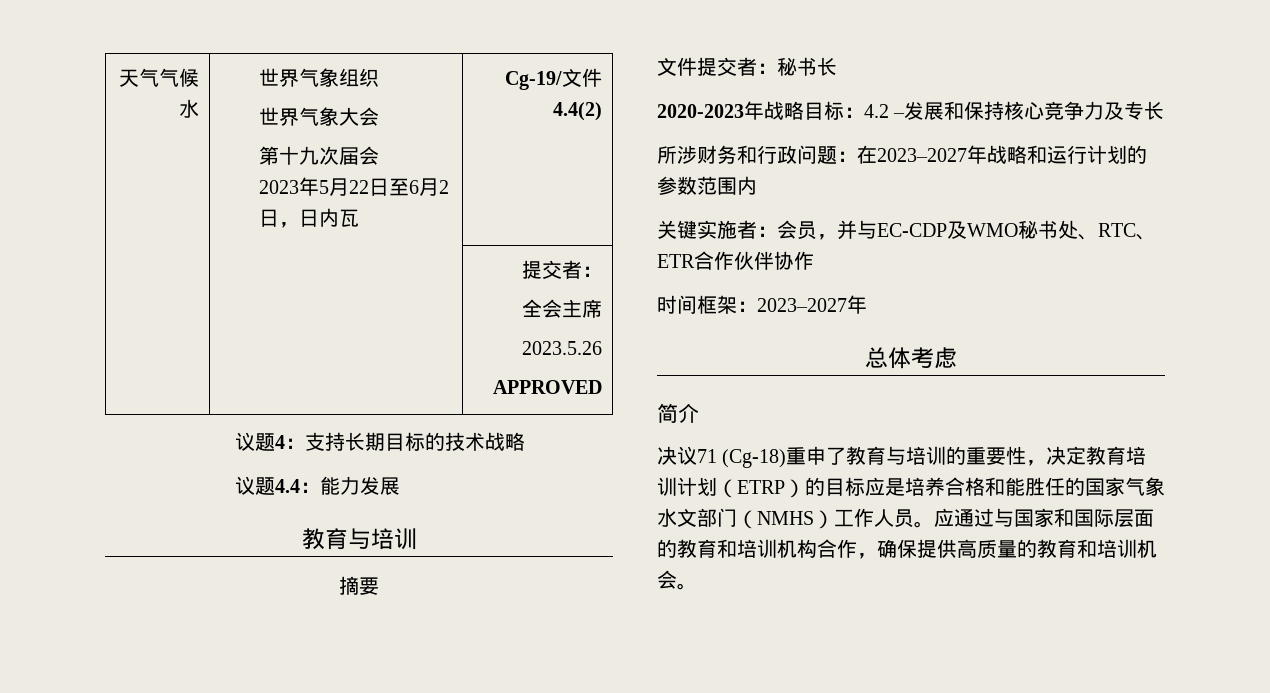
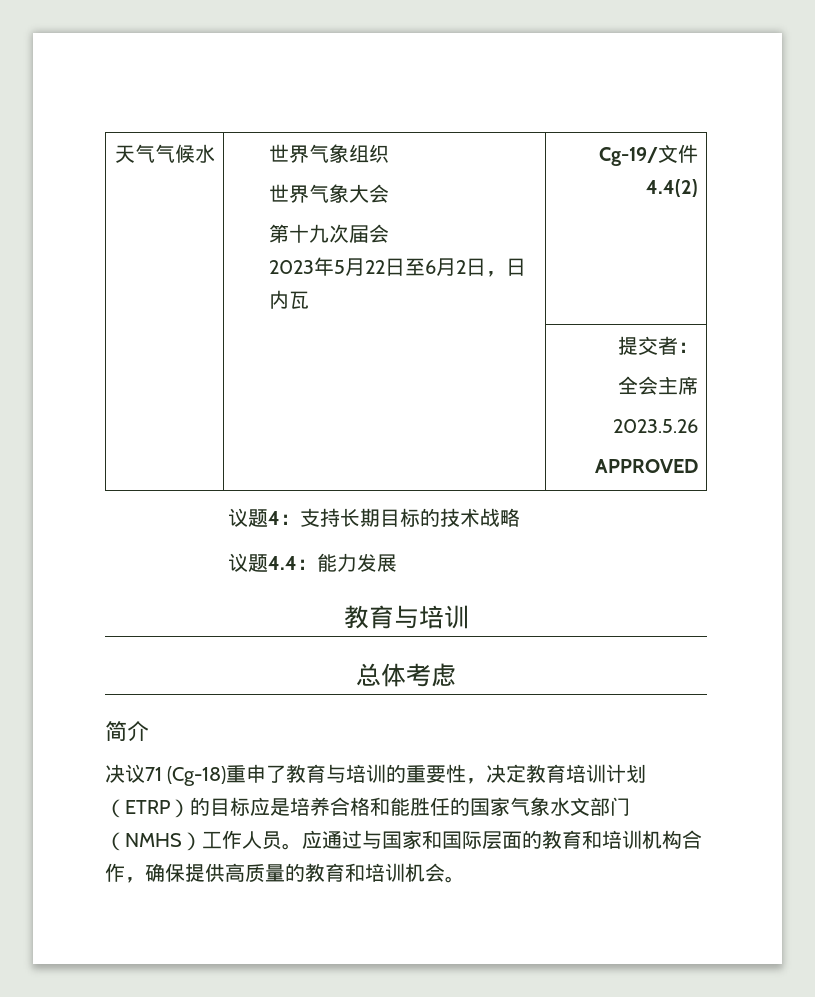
- 摘要
- 文件提交者：秘书长
- 2020-2023年战略目标：4.2 –发展和保持核心竞争力及专长
- 所涉财务和行政问题：在2023–2027年战略和运行计划的参数范围内
- 关键实施者：会员，并与EC-CDP及WMO秘书处、RTC、ETR合作伙伴协作
- 时间框架：2023–2027年

